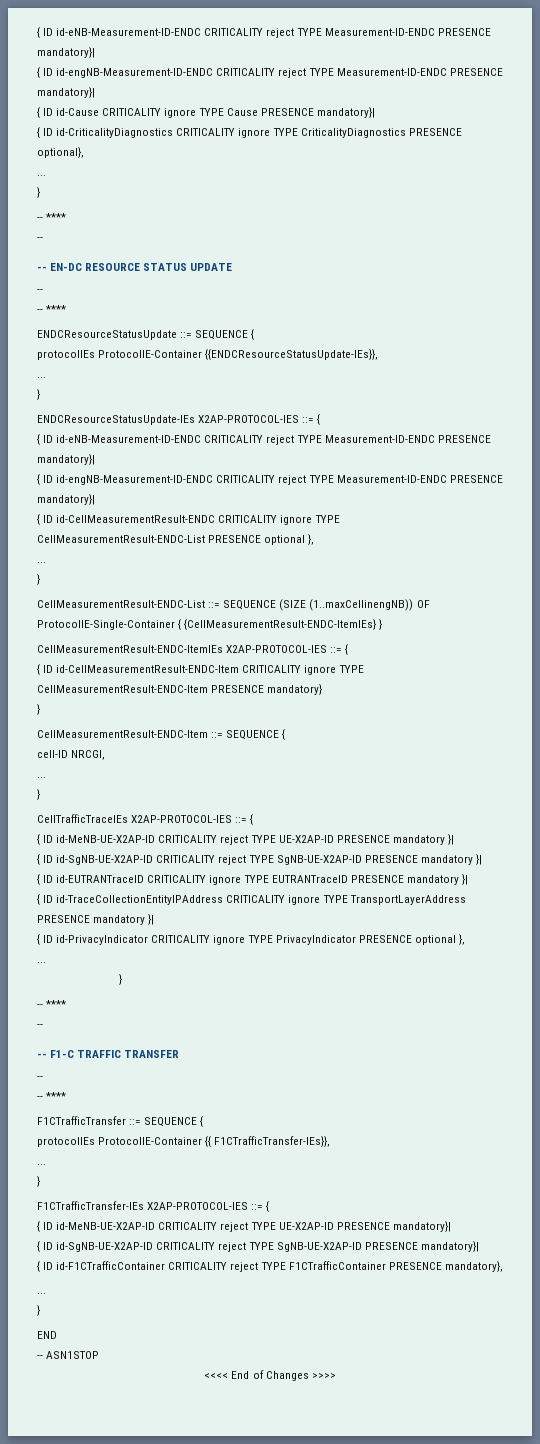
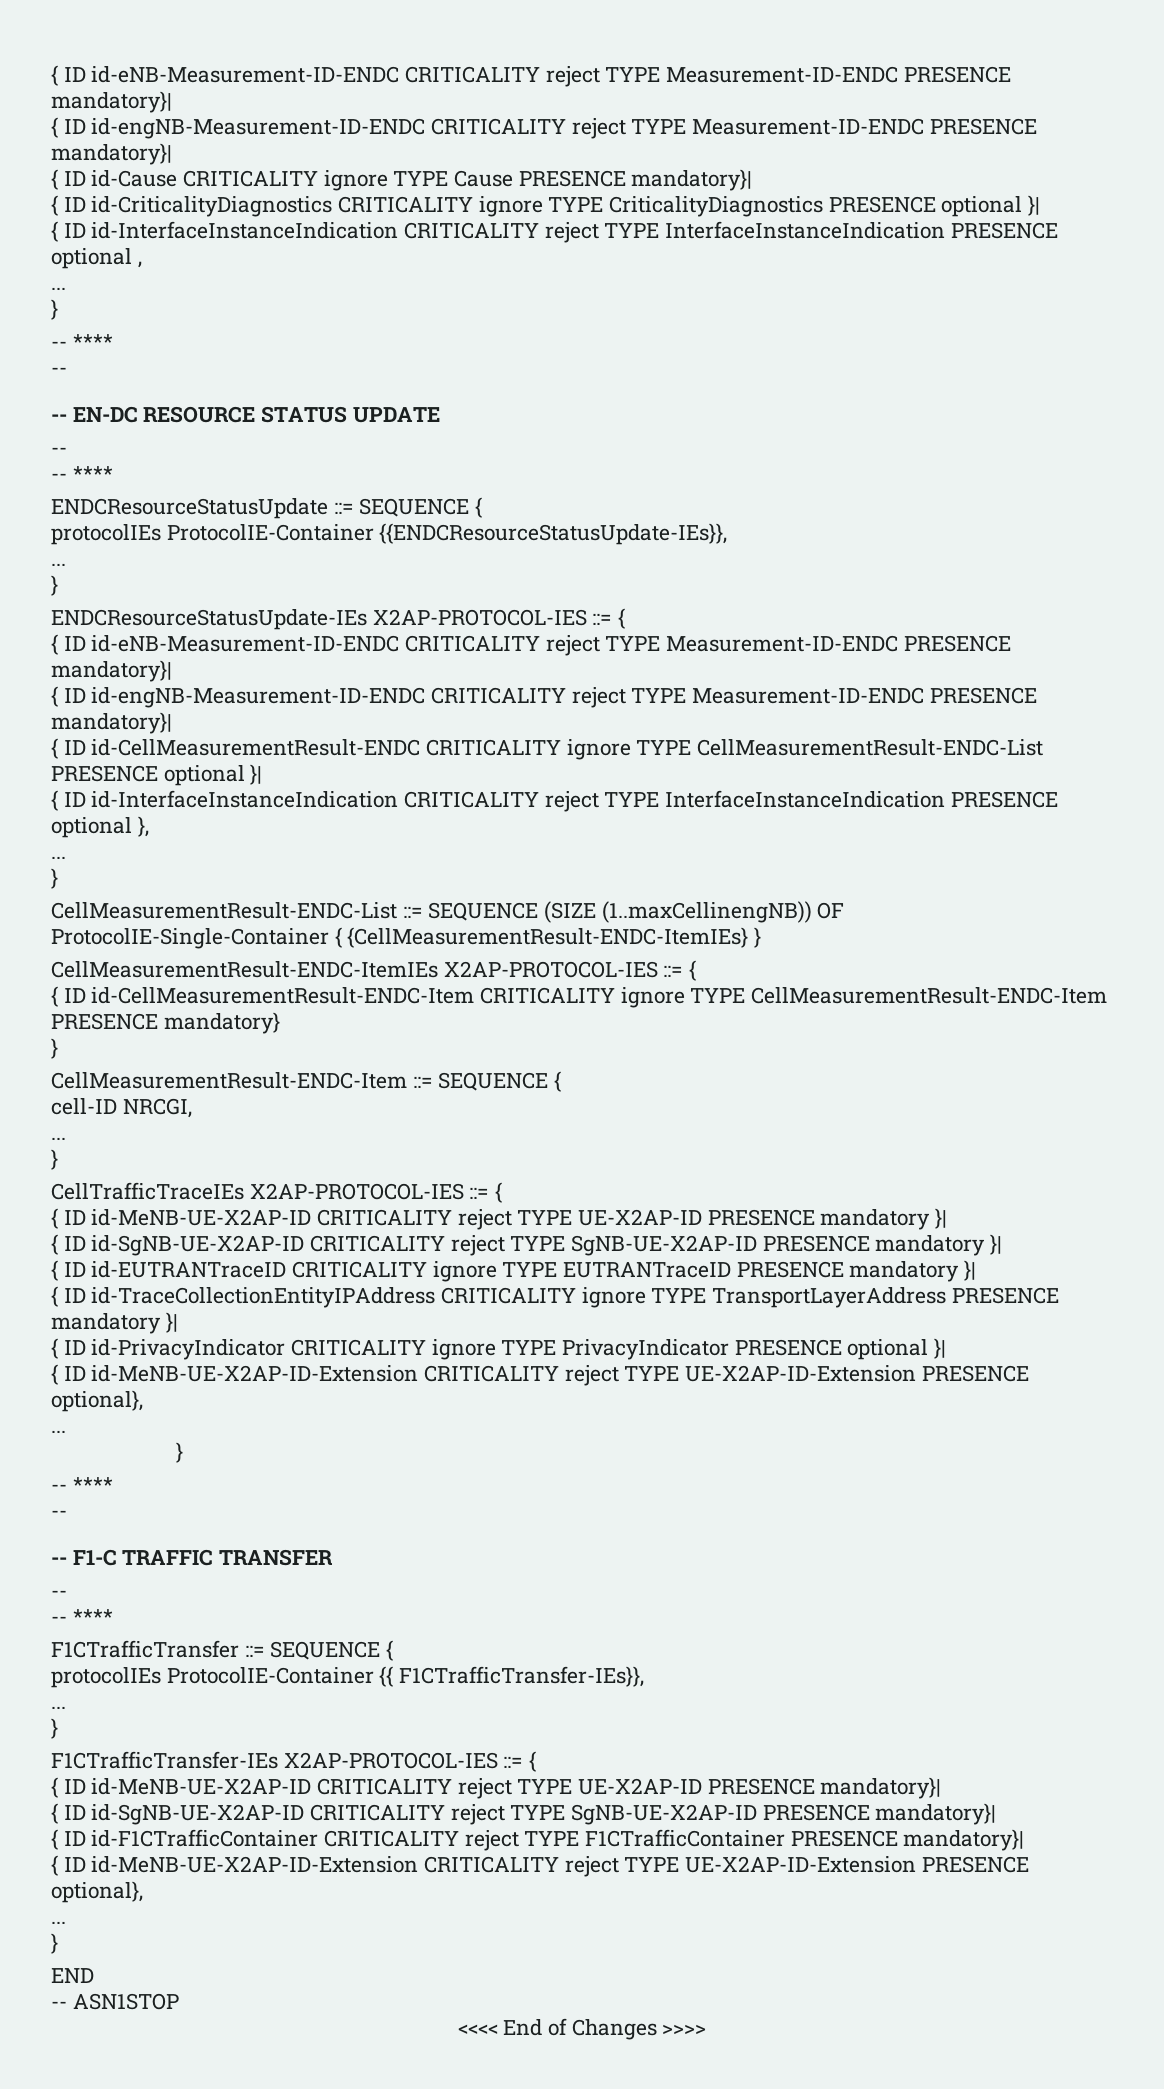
- { ID id-CriticalityDiagnostics CRITICALITY ignore TYPE CriticalityDiagnostics PRESENCE optional},
+ { ID id-CriticalityDiagnostics CRITICALITY ignore TYPE CriticalityDiagnostics PRESENCE optional }|
+ { ID id-InterfaceInstanceIndication CRITICALITY reject TYPE InterfaceInstanceIndication PRESENCE optional ,
- { ID id-CellMeasurementResult-ENDC CRITICALITY ignore TYPE CellMeasurementResult-ENDC-List PRESENCE optional },
+ { ID id-CellMeasurementResult-ENDC CRITICALITY ignore TYPE CellMeasurementResult-ENDC-List PRESENCE optional }|
+ { ID id-InterfaceInstanceIndication CRITICALITY reject TYPE InterfaceInstanceIndication PRESENCE optional },
- { ID id-PrivacyIndicator CRITICALITY ignore TYPE PrivacyIndicator PRESENCE optional },
+ { ID id-PrivacyIndicator CRITICALITY ignore TYPE PrivacyIndicator PRESENCE optional }|
+ { ID id-MeNB-UE-X2AP-ID-Extension CRITICALITY reject TYPE UE-X2AP-ID-Extension PRESENCE optional},
- { ID id-F1CTrafficContainer CRITICALITY reject TYPE F1CTrafficContainer PRESENCE mandatory},
+ { ID id-F1CTrafficContainer CRITICALITY reject TYPE F1CTrafficContainer PRESENCE mandatory}|
+ { ID id-MeNB-UE-X2AP-ID-Extension CRITICALITY reject TYPE UE-X2AP-ID-Extension PRESENCE optional},

